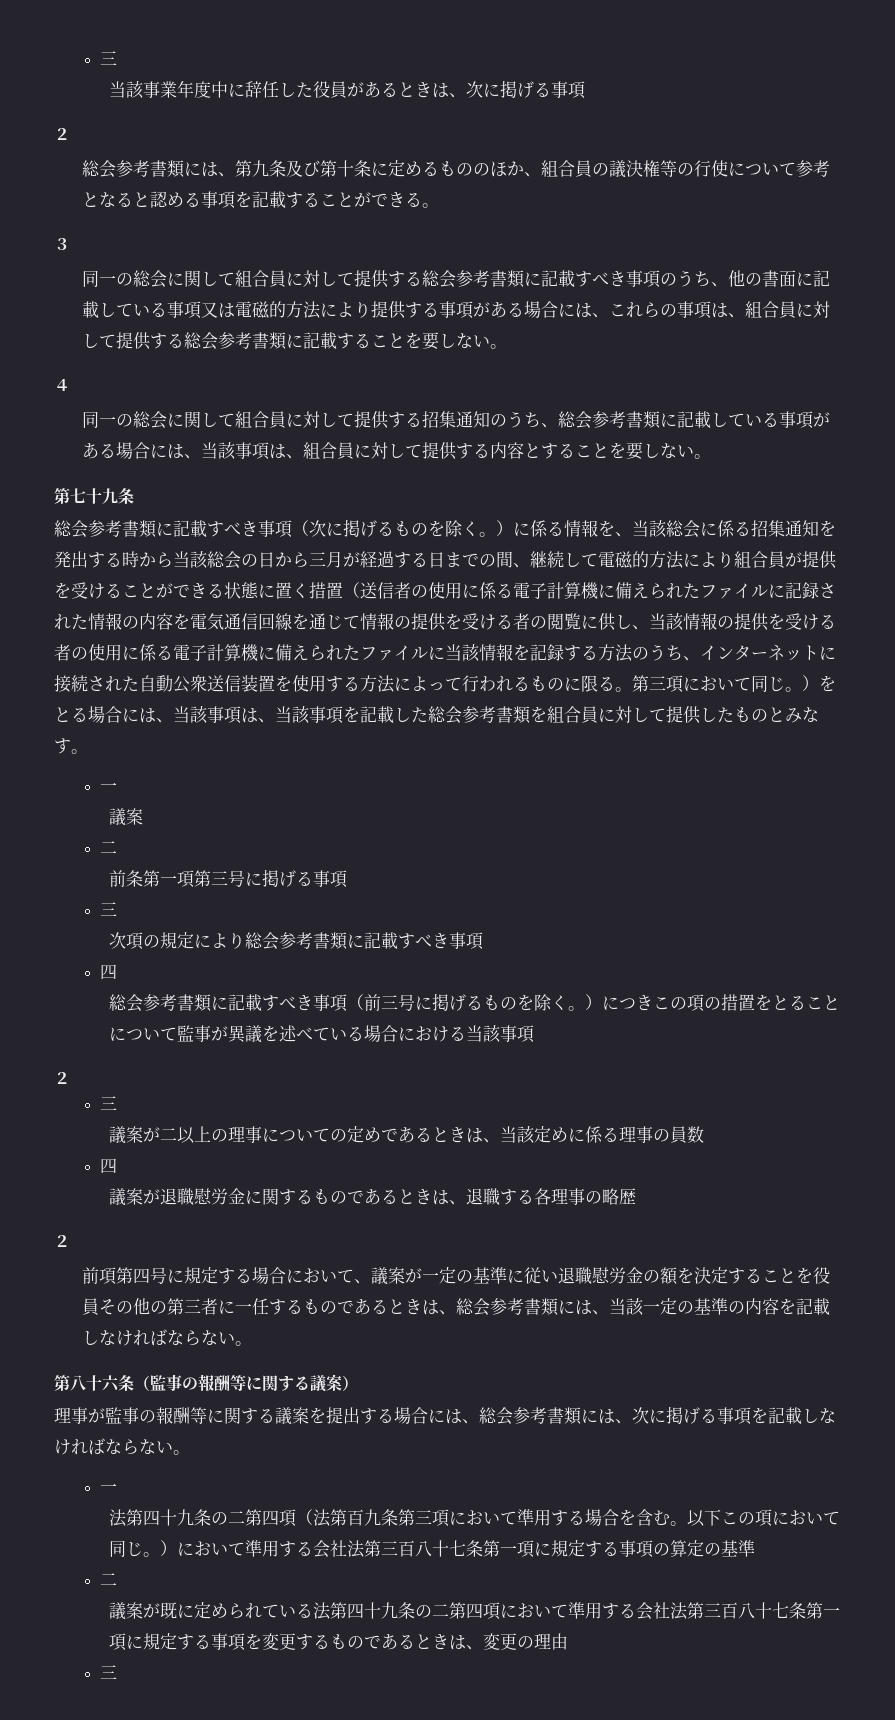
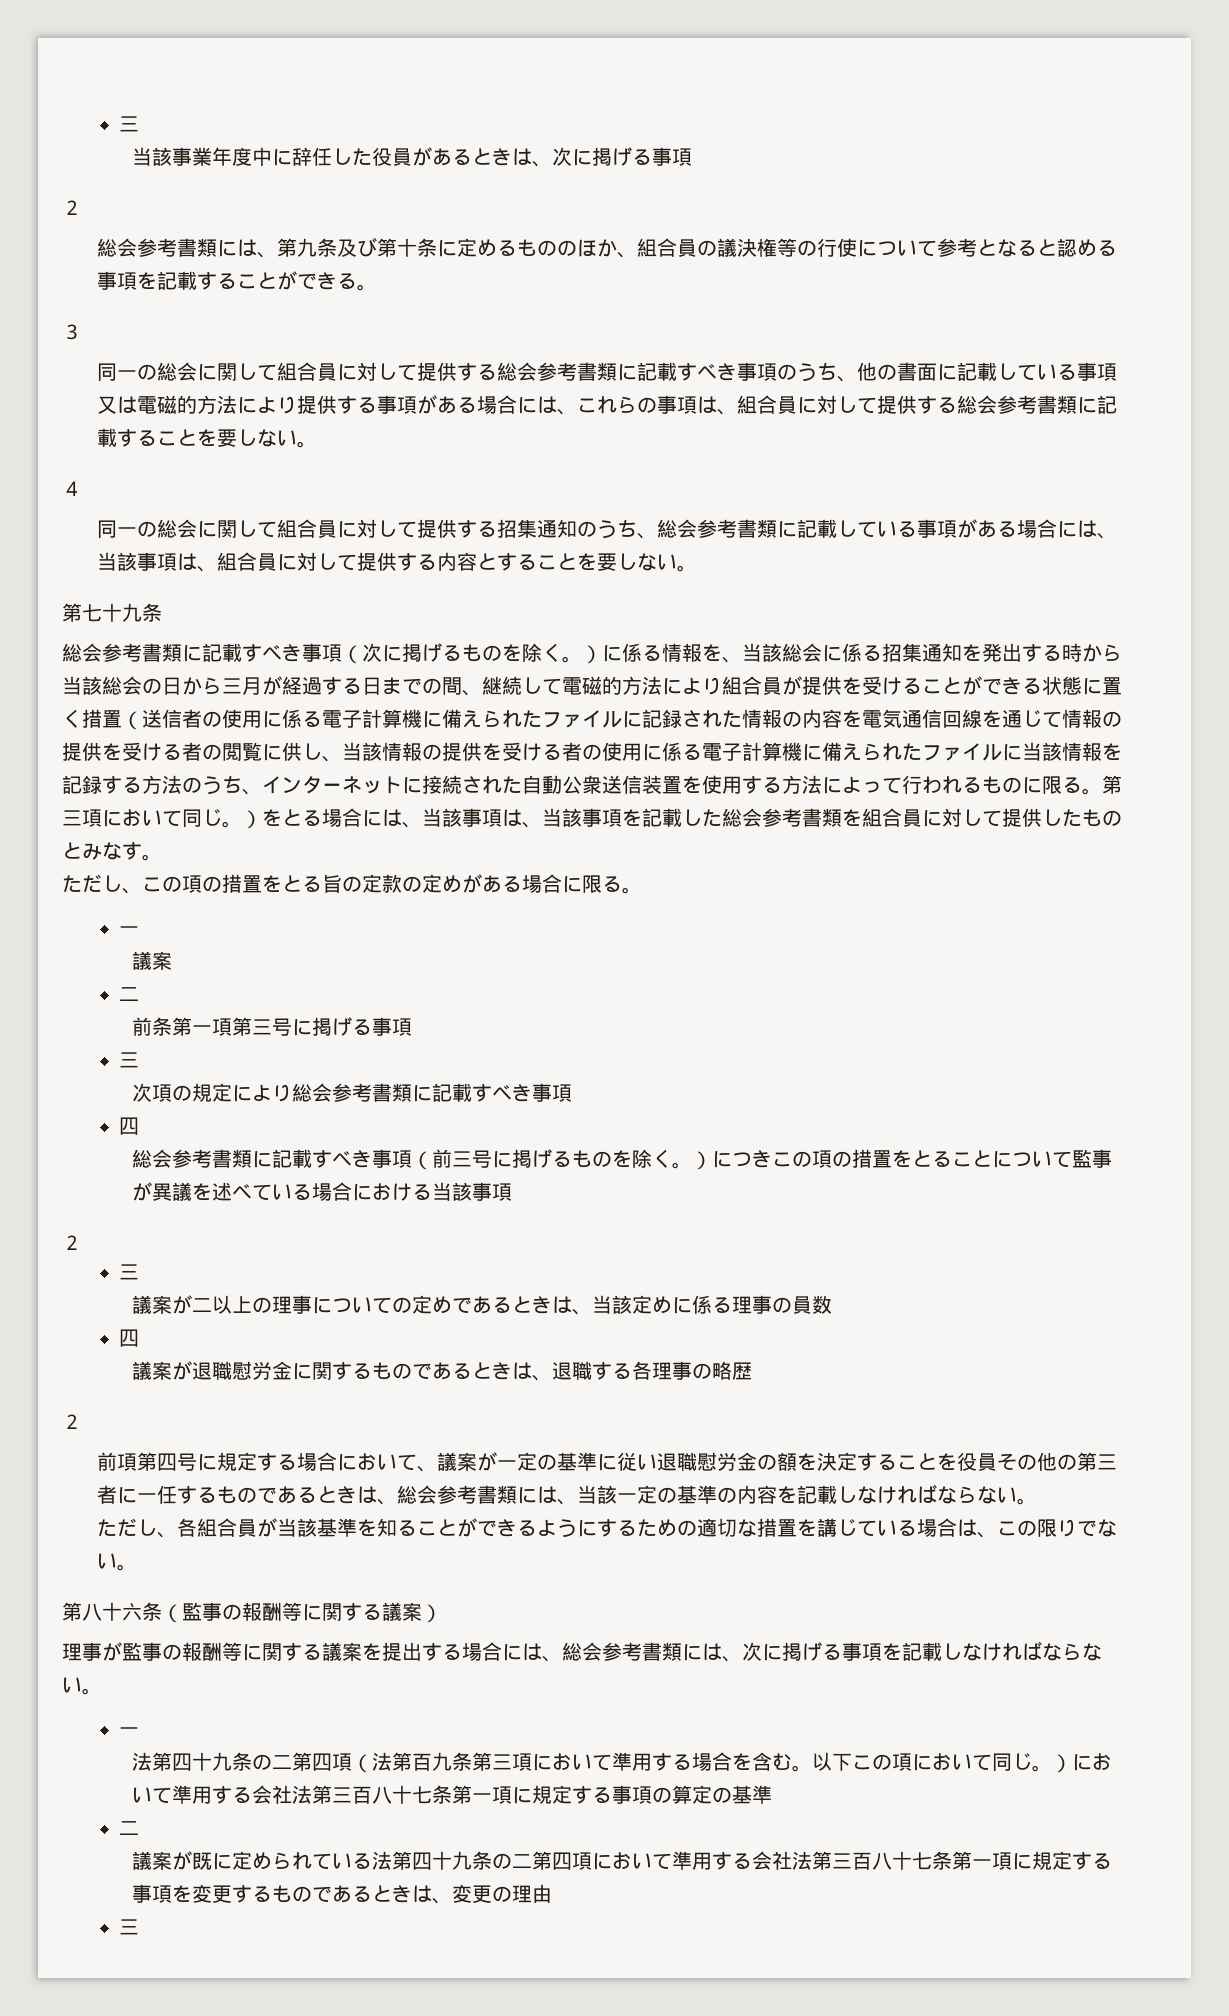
+ ただし、この項の措置をとる旨の定款の定めがある場合に限る。
+ ただし、各組合員が当該基準を知ることができるようにするための適切な措置を講じている場合は、この限りでない。

